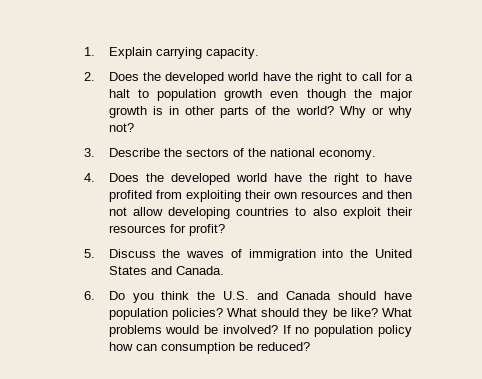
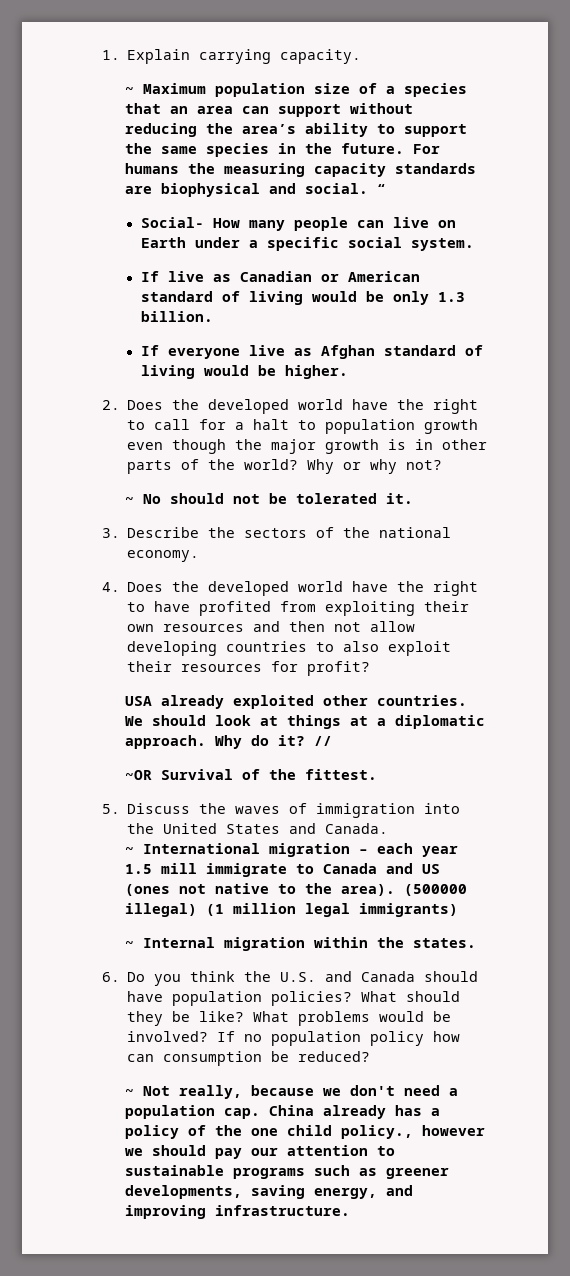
+ ~ Maximum population size of a species that an area can support without reducing the area’s ability to support the same species in the future. For humans the measuring capacity standards are biophysical and social. “
+ Social- How many people can live on Earth under a specific social system.
+ If live as Canadian or American standard of living would be only 1.3 billion.
+ If everyone live as Afghan standard of living would be higher.
+ ~ No should not be tolerated it.
+ USA already exploited other countries. We should look at things at a diplomatic approach. Why do it? //
+ ~OR Survival of the fittest.
+ ~ International migration – each year 1.5 mill immigrate to Canada and US (ones not native to the area). (500000 illegal) (1 million legal immigrants)
+ ~ Internal migration within the states.
+ ~ Not really, because we don't need a population cap. China already has a policy of the one child policy., however we should pay our attention to sustainable programs such as greener developments, saving energy, and improving infrastructure.

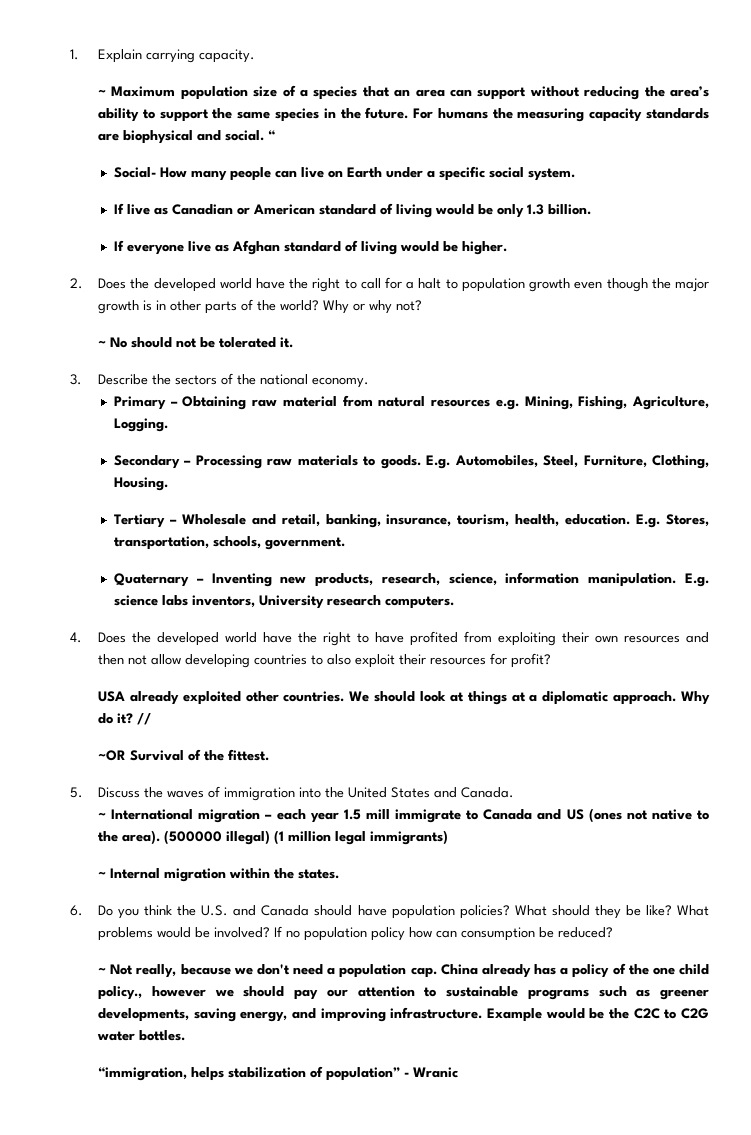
+ Primary – Obtaining raw material from natural resources e.g. Mining, Fishing, Agriculture, Logging.
+ Secondary – Processing raw materials to goods. E.g. Automobiles, Steel, Furniture, Clothing, Housing.
+ Tertiary – Wholesale and retail, banking, insurance, tourism, health, education. E.g. Stores, transportation, schools, government.
+ Quaternary – Inventing new products, research, science, information manipulation. E.g. science labs inventors, University research computers.
+ Example would be the C2C to C2G water bottles.
+ “immigration, helps stabilization of population” - Wranic

